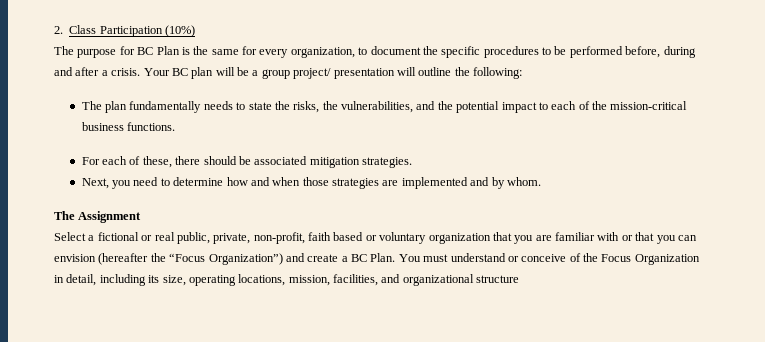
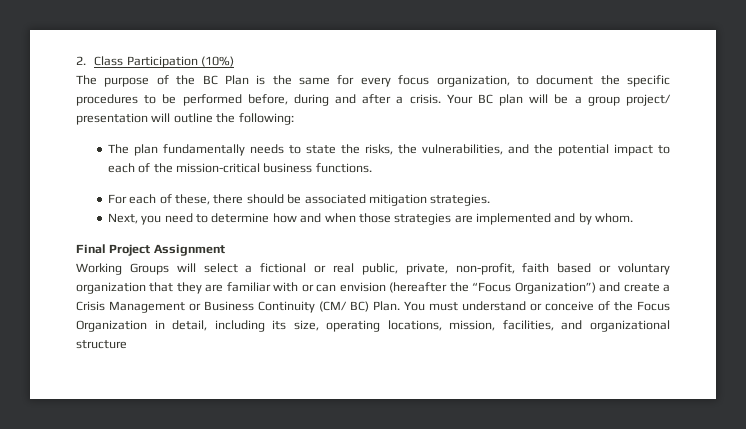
- The purpose for BC Plan is the same for every organization, to document the specific procedures to be performed before, during and after a crisis.
+ The purpose of the BC Plan is the same for every focus organization, to document the specific procedures to be performed before, during and after a crisis.
- The Assignment
+ Final Project Assignment
- Select a fictional or real public, private, non-profit, faith based or voluntary organization that you are familiar with or that you can envision (hereafter the “Focus Organization”) and create a BC Plan.
+ Working Groups will select a fictional or real public, private, non-profit, faith based or voluntary organization that they are familiar with or can envision (hereafter the “Focus Organization”) and create a Crisis Management or Business Continuity (CM/ BC) Plan.

